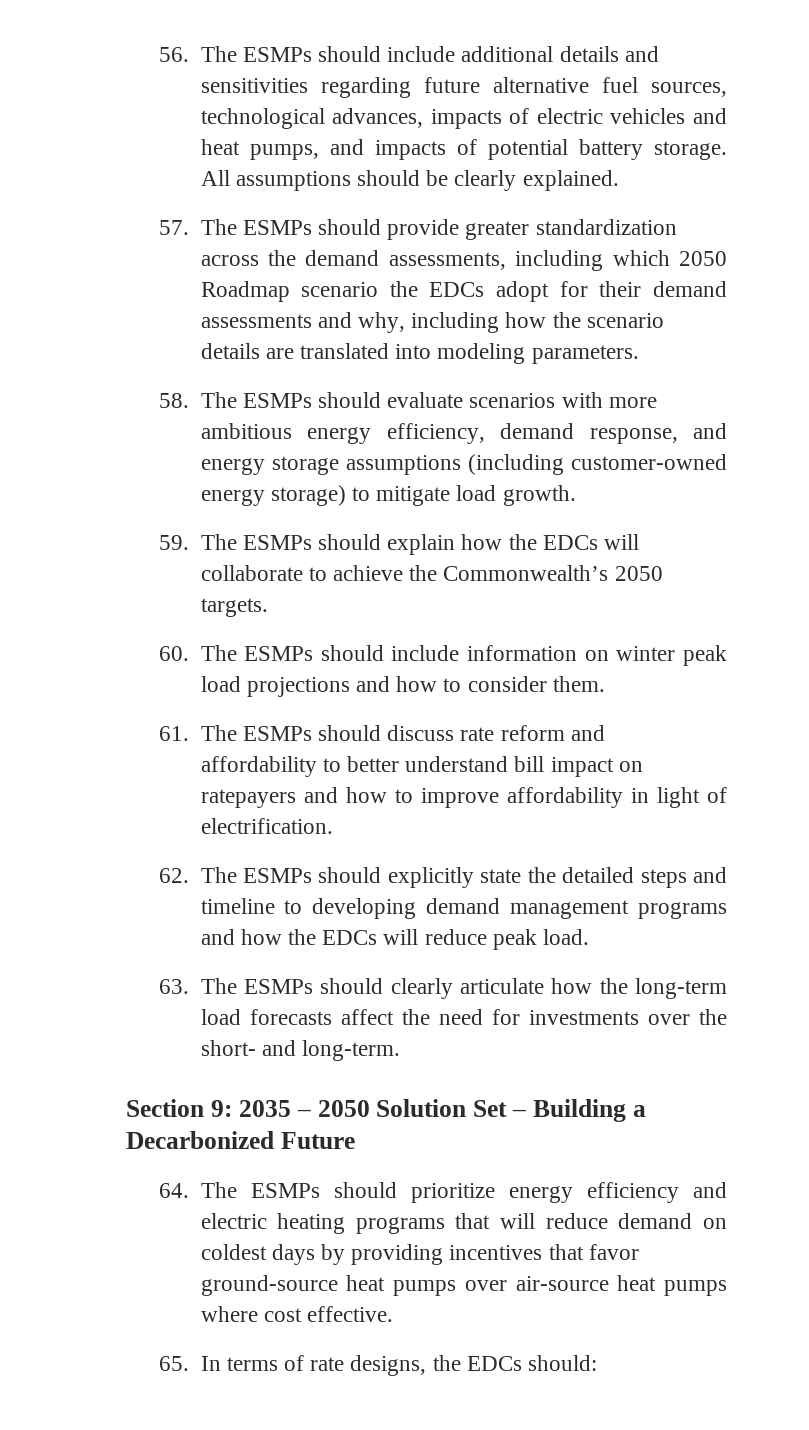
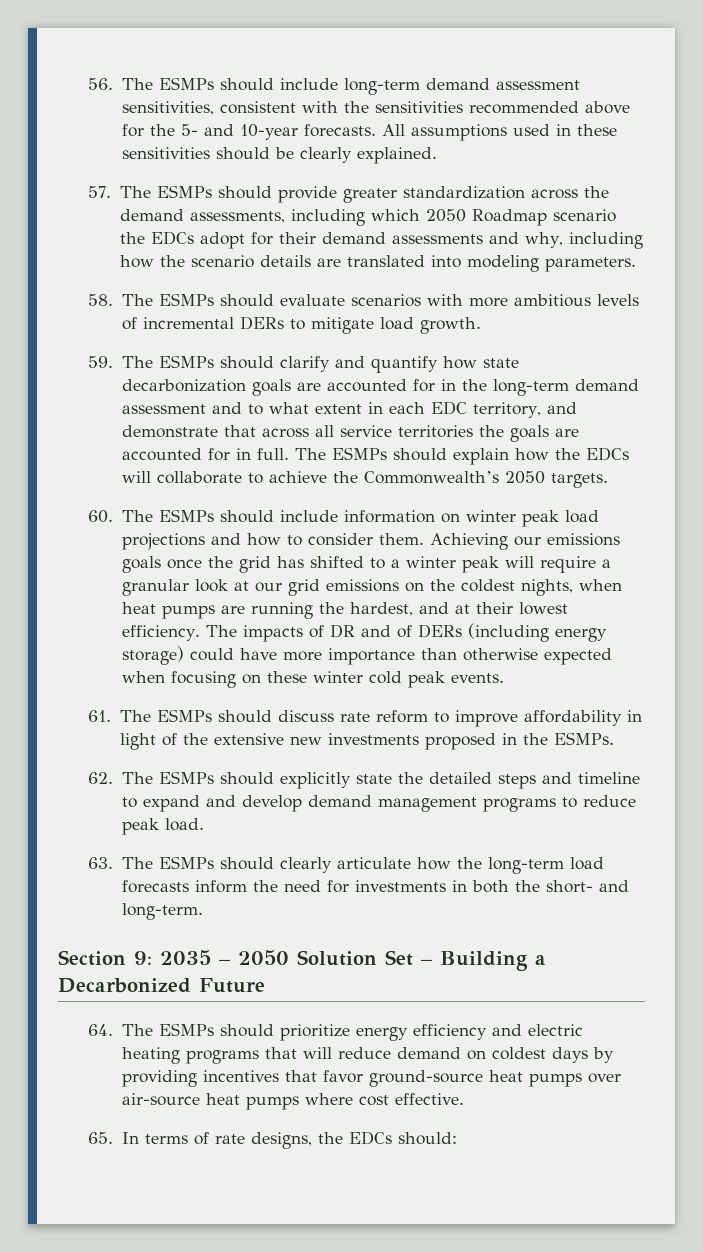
- 56. The ESMPs should include additional details and sensitivities regarding future alternative fuel sources, technological advances, impacts of electric vehicles and heat pumps, and impacts of potential battery storage. All assumptions should be clearly explained.
+ 56. The ESMPs should include long-term demand assessment sensitivities, consistent with the sensitivities recommended above for the 5- and 10-year forecasts. All assumptions used in these sensitivities should be clearly explained.
- 58. The ESMPs should evaluate scenarios with more ambitious energy efficiency, demand response, and energy storage assumptions (including customer-owned energy storage) to mitigate load growth.
+ 58. The ESMPs should evaluate scenarios with more ambitious levels of incremental DERs to mitigate load growth.
- 59. The ESMPs should explain how the EDCs will collaborate to achieve the Commonwealth’s 2050 targets.
+ 59. The ESMPs should clarify and quantify how state decarbonization goals are accounted for in the long-term demand assessment and to what extent in each EDC territory, and demonstrate that across all service territories the goals are accounted for in full. The ESMPs should explain how the EDCs will collaborate to achieve the Commonwealth’s 2050 targets.
+ Achieving our emissions goals once the grid has shifted to a winter peak will require a granular look at our grid emissions on the coldest nights, when heat pumps are running the hardest, and at their lowest efficiency. The impacts of DR and of DERs (including energy storage) could have more importance than otherwise expected when focusing on these winter cold peak events.
- 61. The ESMPs should discuss rate reform and affordability to better understand bill impact on ratepayers and how to improve affordability in light of electrification.
+ 61. The ESMPs should discuss rate reform to improve affordability in light of the extensive new investments proposed in the ESMPs.
- 62. The ESMPs should explicitly state the detailed steps and timeline to developing demand management programs and how the EDCs will reduce peak load.
+ 62. The ESMPs should explicitly state the detailed steps and timeline to expand and develop demand management programs to reduce peak load.
- 63. The ESMPs should clearly articulate how the long-term load forecasts affect the need for investments over the short- and long-term.
+ 63. The ESMPs should clearly articulate how the long-term load forecasts inform the need for investments in both the short- and long-term.

